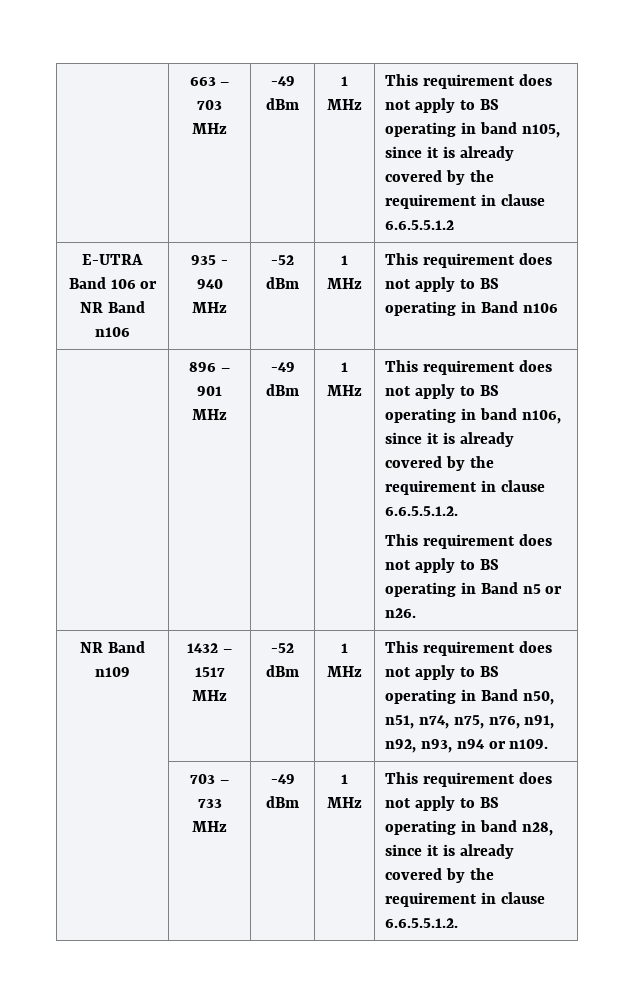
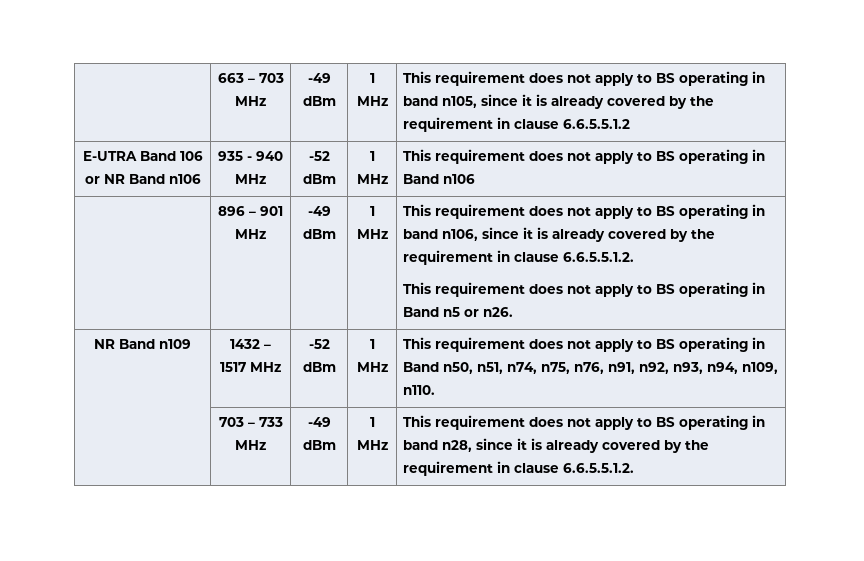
- NR Band n109 | 1432 – 1517 MHz | -52 dBm | 1 MHz | This requirement does not apply to BS operating in Band n50, n51, n74, n75, n76, n91, n92, n93, n94 or n109.
+ NR Band n109 | 1432 – 1517 MHz | -52 dBm | 1 MHz | This requirement does not apply to BS operating in Band n50, n51, n74, n75, n76, n91, n92, n93, n94, n109, n110.

